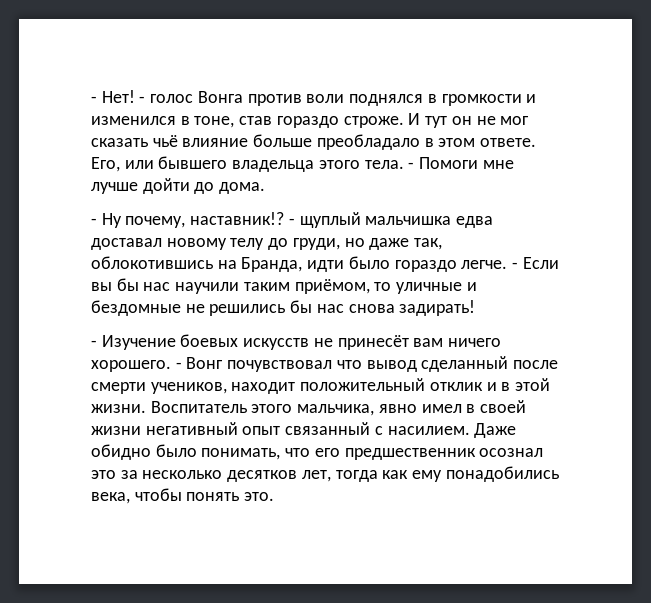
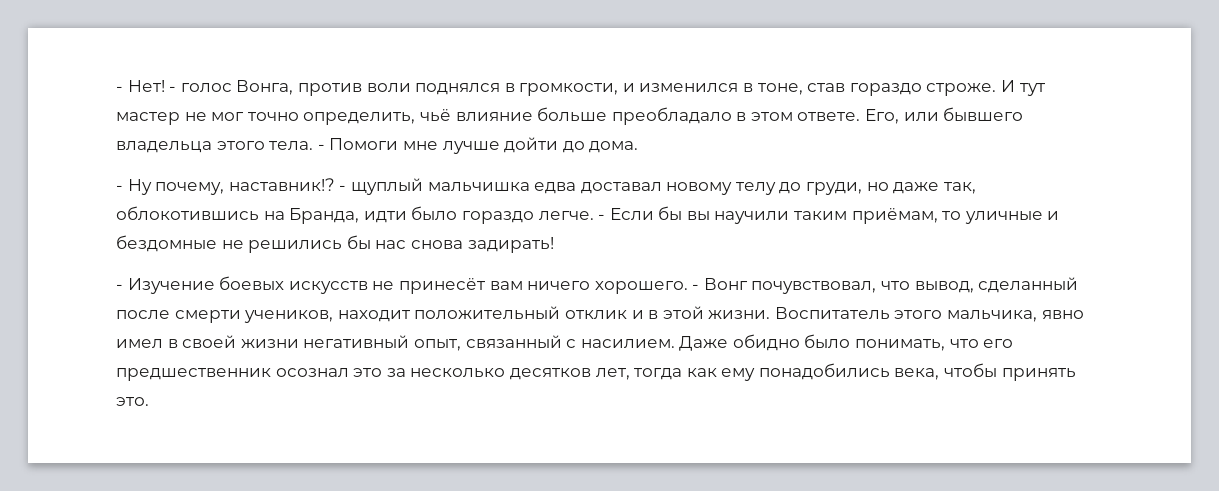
- - голос Вонга против воли поднялся в громкости и изменился в тоне, став гораздо строже.
+ - голос Вонга, против воли поднялся в громкости, и изменился в тоне, став гораздо строже.
- И тут он не мог сказать чьё влияние больше преобладало в этом ответе.
+ И тут мастер не мог точно определить, чьё влияние больше преобладало в этом ответе.
- - Если вы бы нас научили таким приёмом, то уличные и бездомные не решились бы нас снова задирать!
+ - Если бы вы научили таким приёмам, то уличные и бездомные не решились бы нас снова задирать!
- - Вонг почувствовал что вывод сделанный после смерти учеников, находит положительный отклик и в этой жизни.
+ - Вонг почувствовал, что вывод, сделанный после смерти учеников, находит положительный отклик и в этой жизни.
- Воспитатель этого мальчика, явно имел в своей жизни негативный опыт связанный с насилием.
+ Воспитатель этого мальчика, явно имел в своей жизни негативный опыт, связанный с насилием.
- Даже обидно было понимать, что его предшественник осознал это за несколько десятков лет, тогда как ему понадобились века, чтобы понять это.
+ Даже обидно было понимать, что его предшественник осознал это за несколько десятков лет, тогда как ему понадобились века, чтобы принять это.

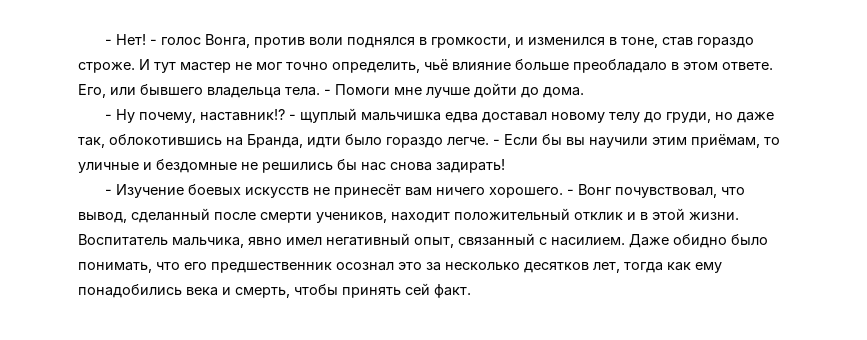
- Его, или бывшего владельца этого тела.
+ Его, или бывшего владельца тела.
- - Если бы вы научили таким приёмам, то уличные и бездомные не решились бы нас снова задирать!
+ - Если бы вы научили этим приёмам, то уличные и бездомные не решились бы нас снова задирать!
- Воспитатель этого мальчика, явно имел в своей жизни негативный опыт, связанный с насилием.
+ Воспитатель мальчика, явно имел негативный опыт, связанный с насилием.
- Даже обидно было понимать, что его предшественник осознал это за несколько десятков лет, тогда как ему понадобились века, чтобы принять это.
+ Даже обидно было понимать, что его предшественник осознал это за несколько десятков лет, тогда как ему понадобились века и смерть, чтобы принять сей факт.

